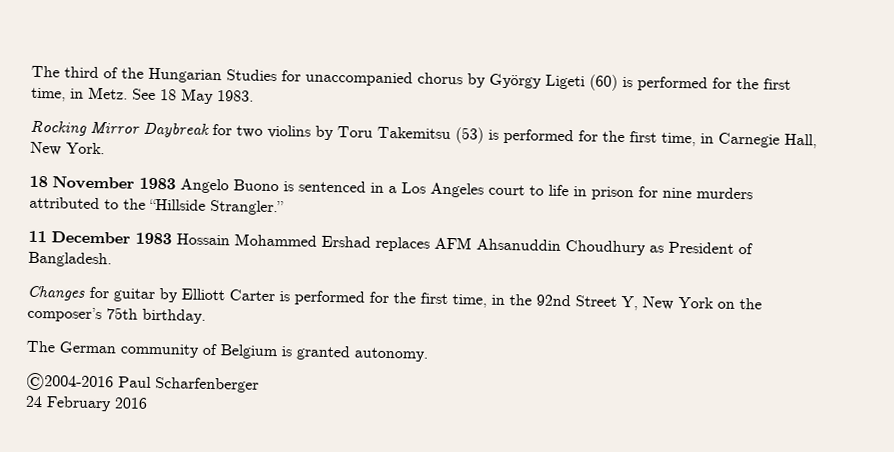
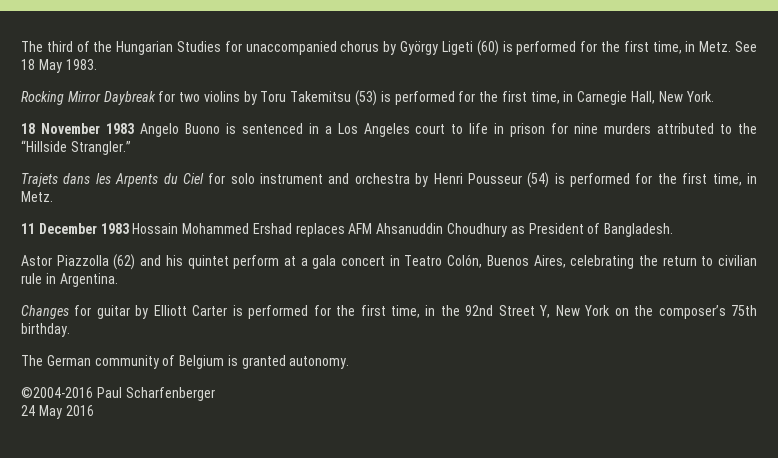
+ Trajets dans les Arpents du Ciel for solo instrument and orchestra by Henri Pousseur (54) is performed for the first time, in Metz.
+ Astor Piazzolla (62) and his quintet perform at a gala concert in Teatro Colón, Buenos Aires, celebrating the return to civilian rule in Argentina.
- 24 February 2016
+ 24 May 2016

